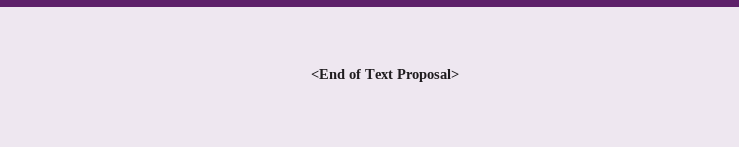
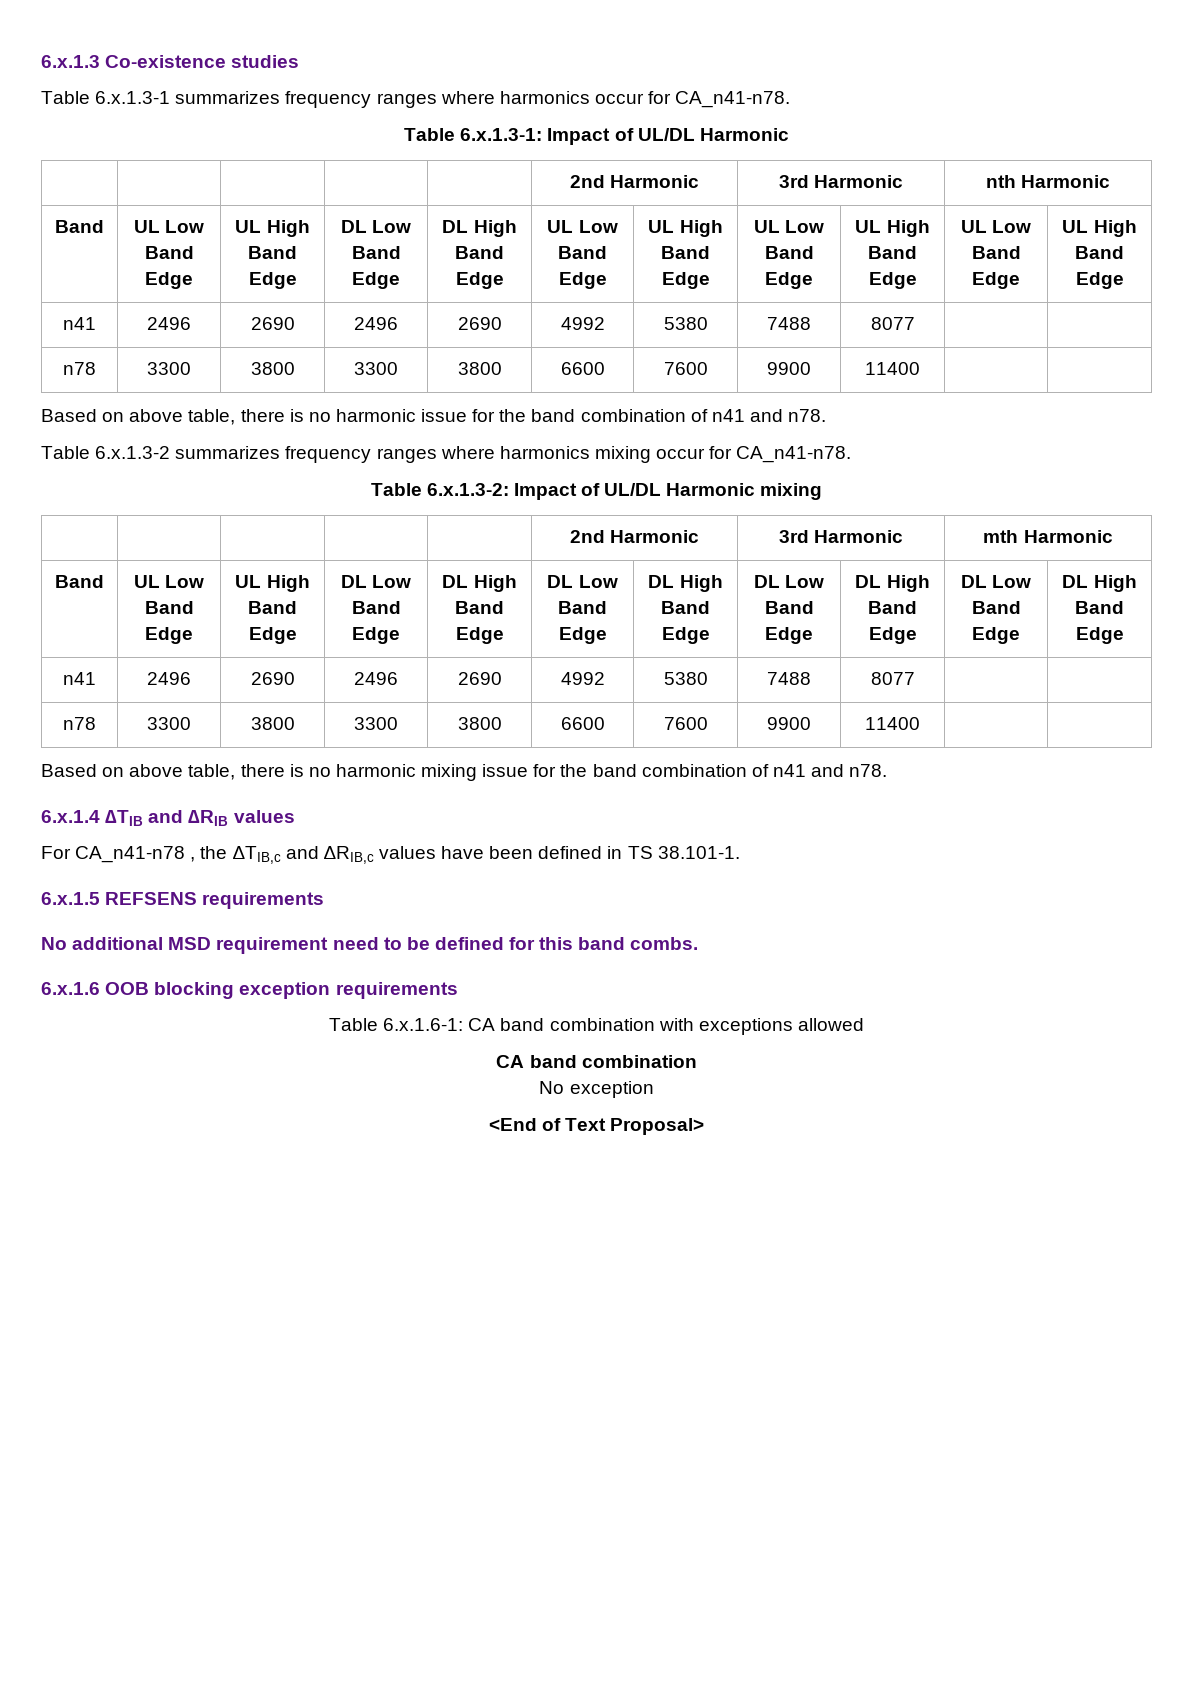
+ 6.x.1.3 Co-existence studies
+ Table 6.x.1.3-1 summarizes frequency ranges where harmonics occur for CA_n41-n78.
+ Table 6.x.1.3-1: Impact of UL/DL Harmonic
+ | | | | | 2nd Harmonic | 3rd Harmonic | nth Harmonic
+ Band | UL Low Band Edge | UL High Band Edge | DL Low Band Edge | DL High Band Edge | UL Low Band Edge | UL High Band Edge | UL Low Band Edge | UL High Band Edge | UL Low Band Edge | UL High Band Edge
+ n41 | 2496 | 2690 | 2496 | 2690 | 4992 | 5380 | 7488 | 8077 | |
+ n78 | 3300 | 3800 | 3300 | 3800 | 6600 | 7600 | 9900 | 11400 | |
+ Based on above table, there is no harmonic issue for the band combination of n41 and n78.
+ Table 6.x.1.3-2 summarizes frequency ranges where harmonics mixing occur for CA_n41-n78.
+ Table 6.x.1.3-2: Impact of UL/DL Harmonic mixing
+ | | | | | 2nd Harmonic | 3rd Harmonic | mth Harmonic
+ Band | UL Low Band Edge | UL High Band Edge | DL Low Band Edge | DL High Band Edge | DL Low Band Edge | DL High Band Edge | DL Low Band Edge | DL High Band Edge | DL Low Band Edge | DL High Band Edge
+ n41 | 2496 | 2690 | 2496 | 2690 | 4992 | 5380 | 7488 | 8077 | |
+ n78 | 3300 | 3800 | 3300 | 3800 | 6600 | 7600 | 9900 | 11400 | |
+ Based on above table, there is no harmonic mixing issue for the band combination of n41 and n78.
+ 6.x.1.4 ∆TIB and ∆RIB values
+ For CA_n41-n78 , the ∆TIB,c and ∆RIB,c values have been defined in TS 38.101-1.
+ 6.x.1.5 REFSENS requirements
+ No additional MSD requirement need to be defined for this band combs.
+ 6.x.1.6 OOB blocking exception requirements
+ Table 6.x.1.6-1: CA band combination with exceptions allowed
+ CA band combination
+ No exception

